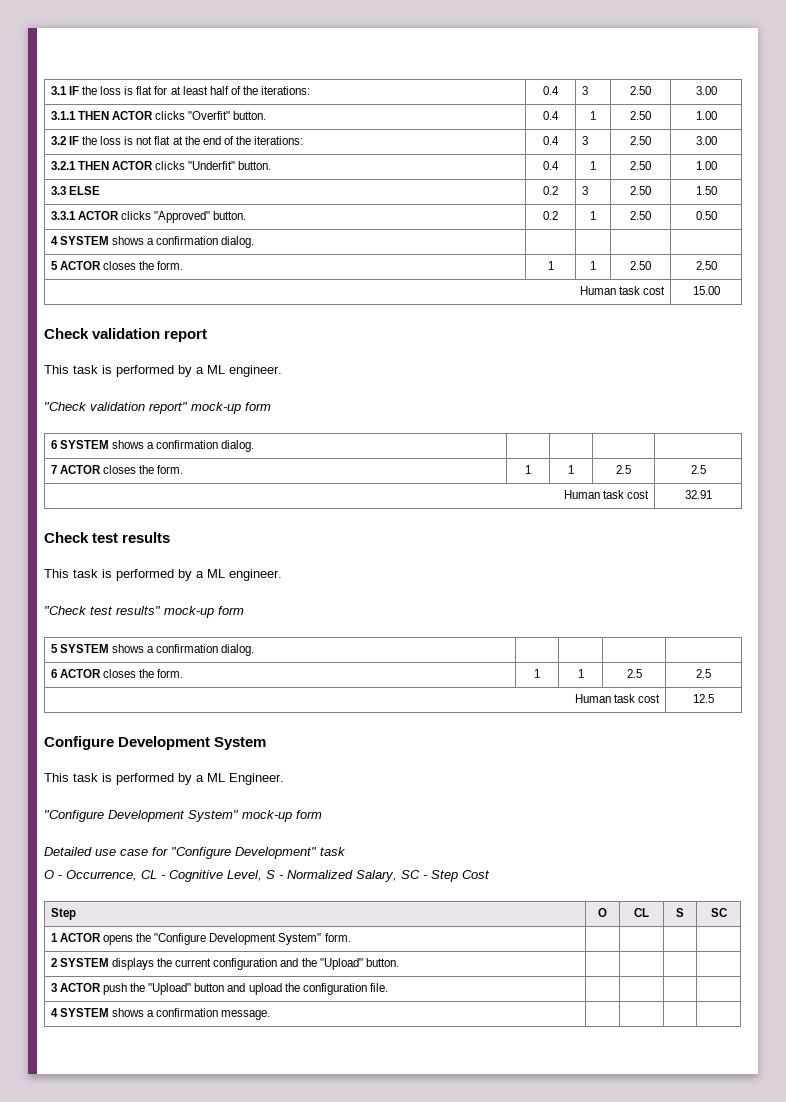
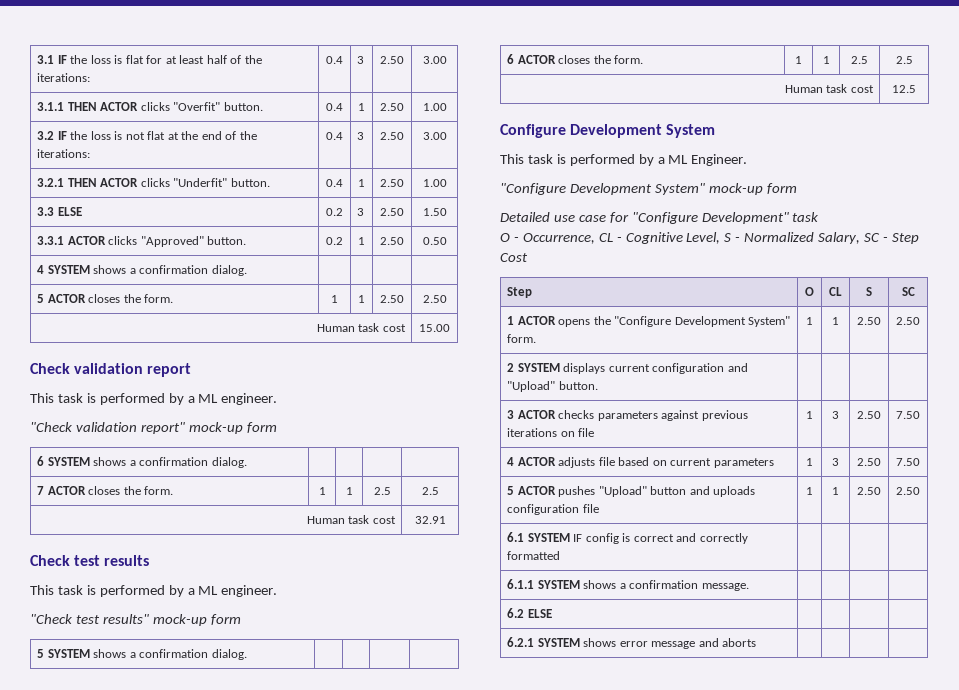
- 1 ACTOR opens the "Configure Development System" form. | | | |
+ 1 ACTOR opens the "Configure Development System" form. | 1 | 1 | 2.50 | 2.50
- 2 SYSTEM displays the current configuration and the "Upload" button. | | | |
+ 2 SYSTEM displays current configuration and "Upload" button. | | | |
- 3 ACTOR push the "Upload" button and upload the configuration file. | | | |
- 4 SYSTEM shows a confirmation message. | | | |
+ 3 ACTOR checks parameters against previous iterations on file | 1 | 3 | 2.50 | 7.50
+ 4 ACTOR adjusts file based on current parameters | 1 | 3 | 2.50 | 7.50
+ 5 ACTOR pushes "Upload" button and uploads configuration file | 1 | 1 | 2.50 | 2.50
+ 6.1 SYSTEM IF config is correct and correctly formatted | | | |
+ 6.1.1 SYSTEM shows a confirmation message. | | | |
+ 6.2 ELSE | | | |
+ 6.2.1 SYSTEM shows error message and aborts | | | |

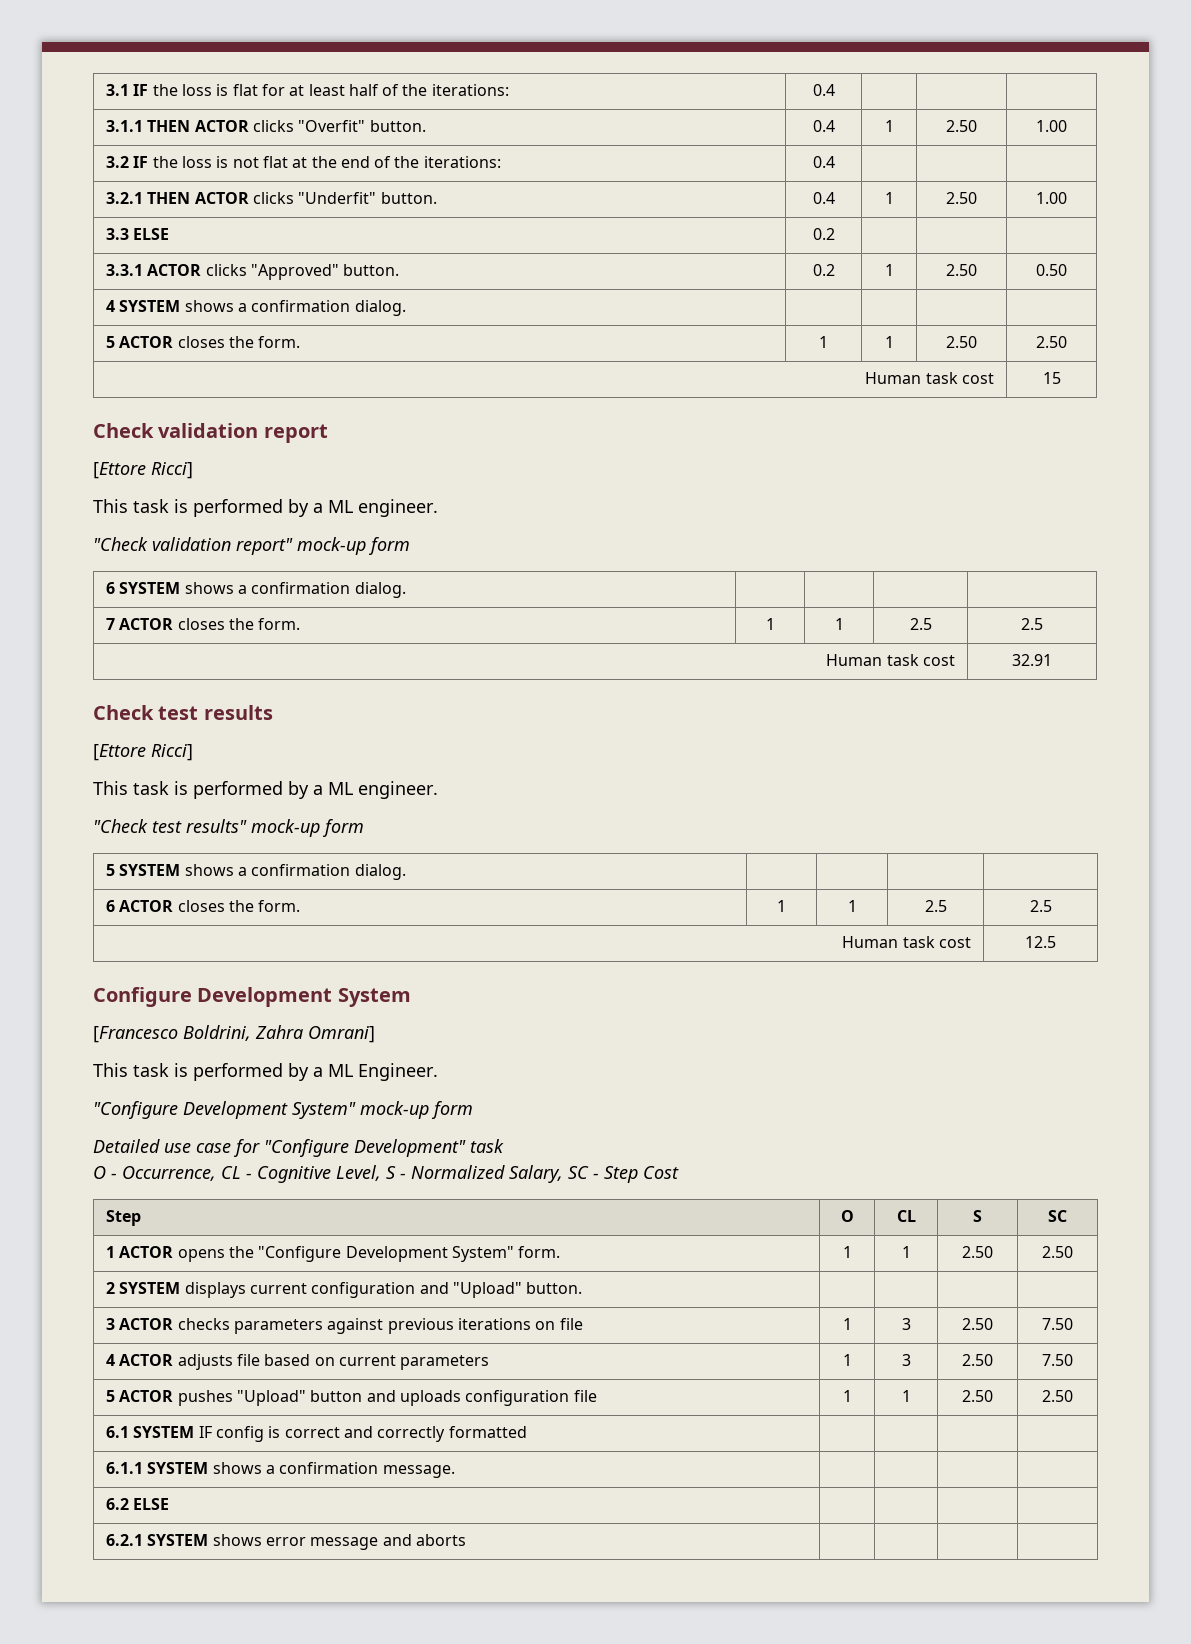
- 3.1 IF the loss is flat for at least half of the iterations: | 0.4 | 3 | 2.50 | 3.00
+ 3.1 IF the loss is flat for at least half of the iterations: | 0.4 | | |
- 3.2 IF the loss is not flat at the end of the iterations: | 0.4 | 3 | 2.50 | 3.00
+ 3.2 IF the loss is not flat at the end of the iterations: | 0.4 | | |
- 3.3 ELSE | 0.2 | 3 | 2.50 | 1.50
+ 3.3 ELSE | 0.2 | | |
- Human task cost | 15.00
+ Human task cost | 15
  Check validation report
+ [Ettore Ricci]
  Check test results
+ [Ettore Ricci]
+ [Francesco Boldrini, Zahra Omrani]

